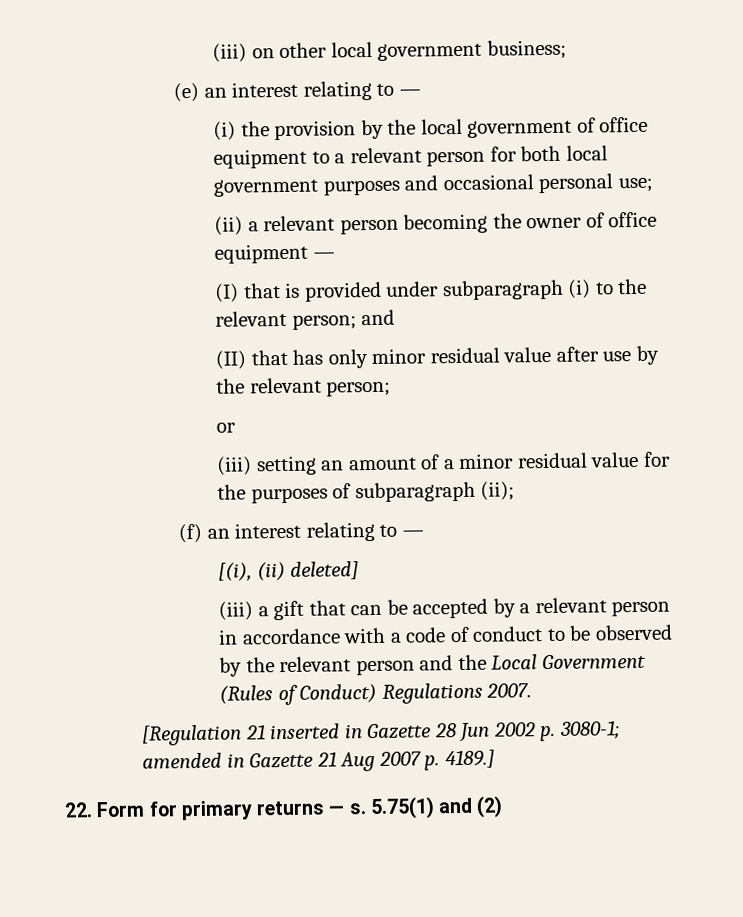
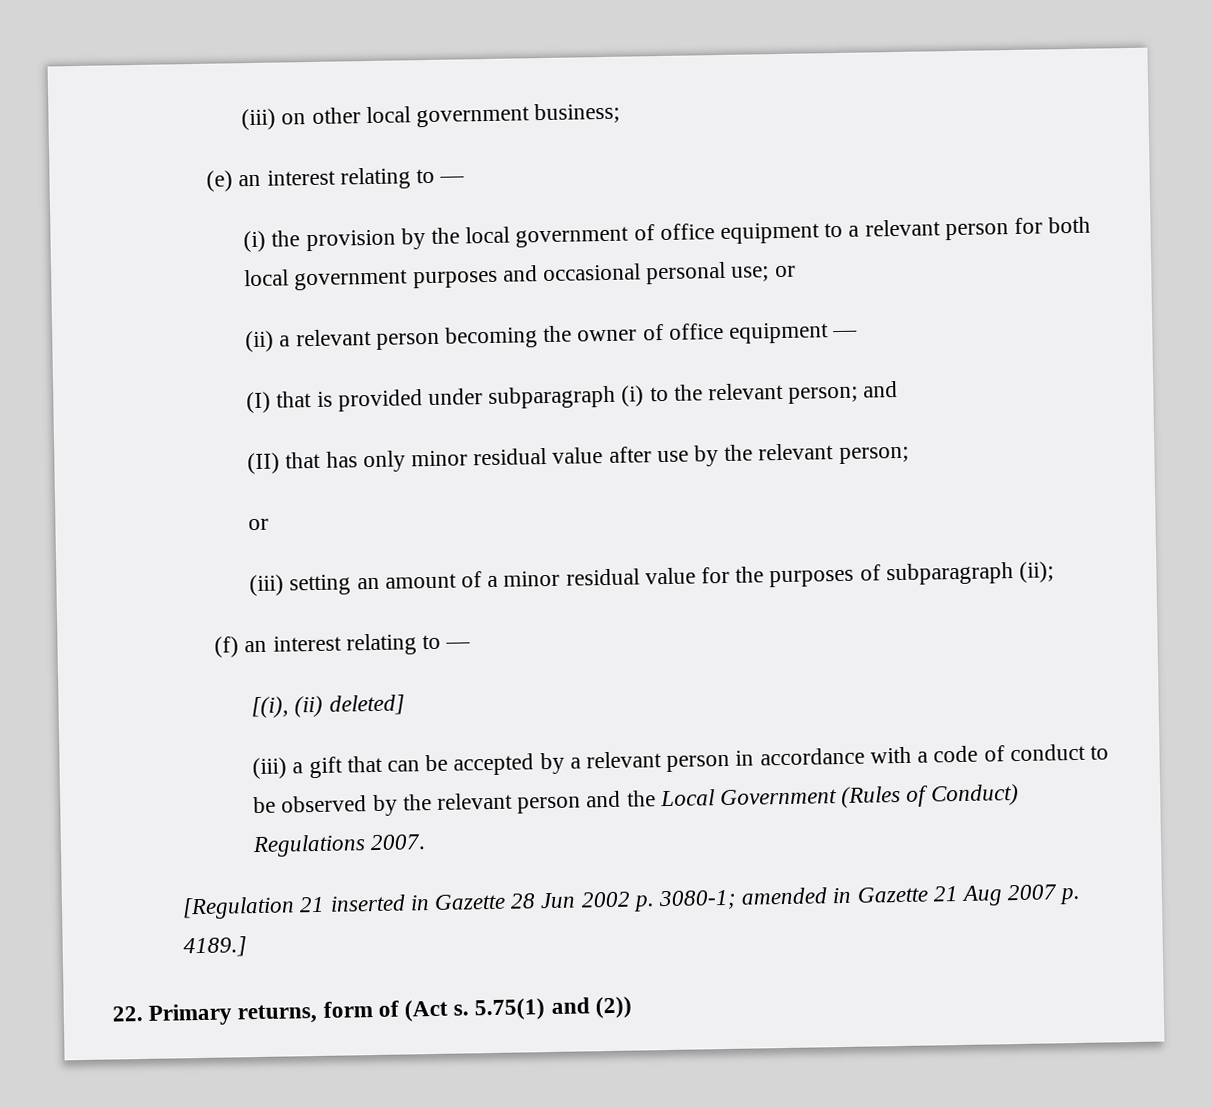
- (i) the provision by the local government of office equipment to a relevant person for both local government purposes and occasional personal use;
+ (i) the provision by the local government of office equipment to a relevant person for both local government purposes and occasional personal use; or
- 22. Form for primary returns — s.
+ 22. Primary returns, form of (Act s.
- 5.75(1) and (2)
+ 5.75(1) and (2))

